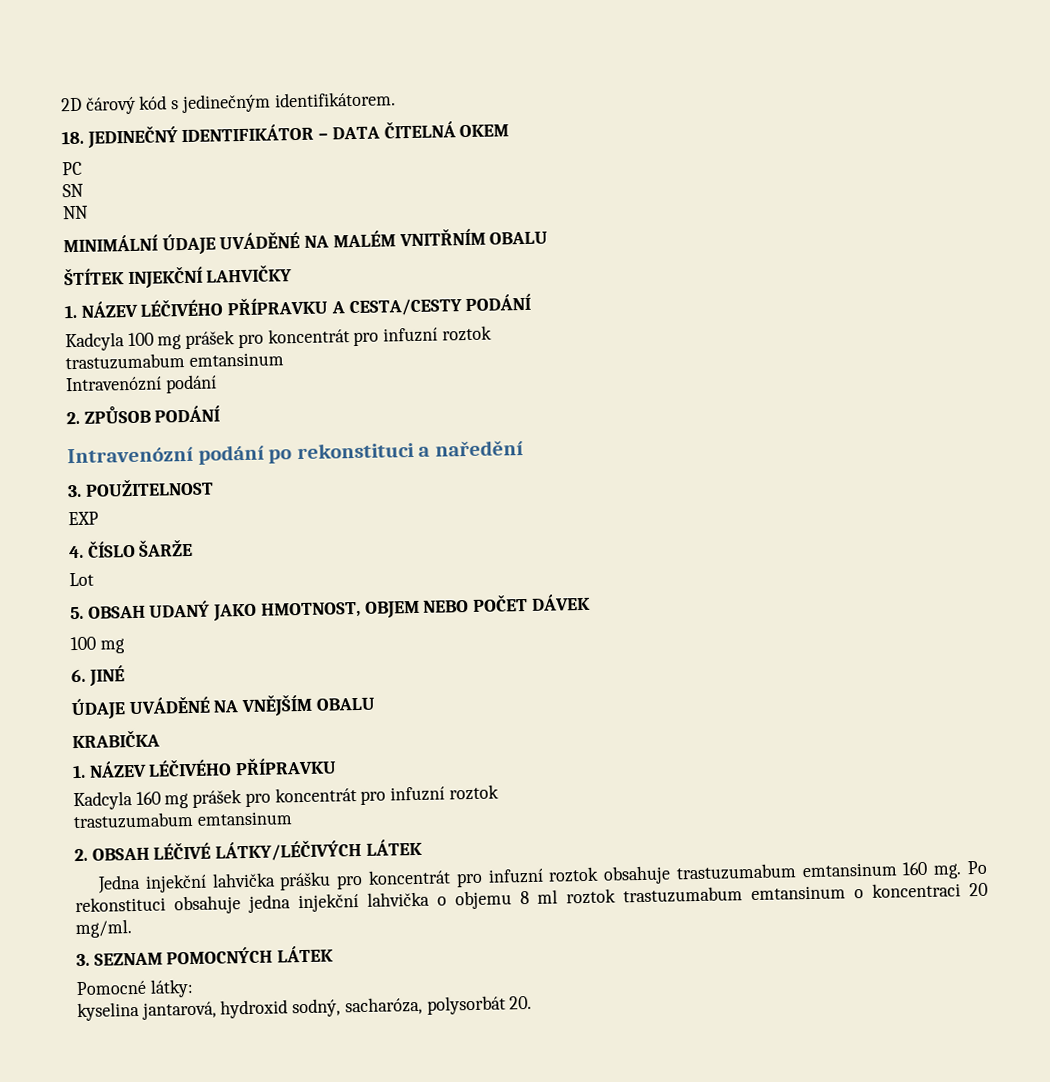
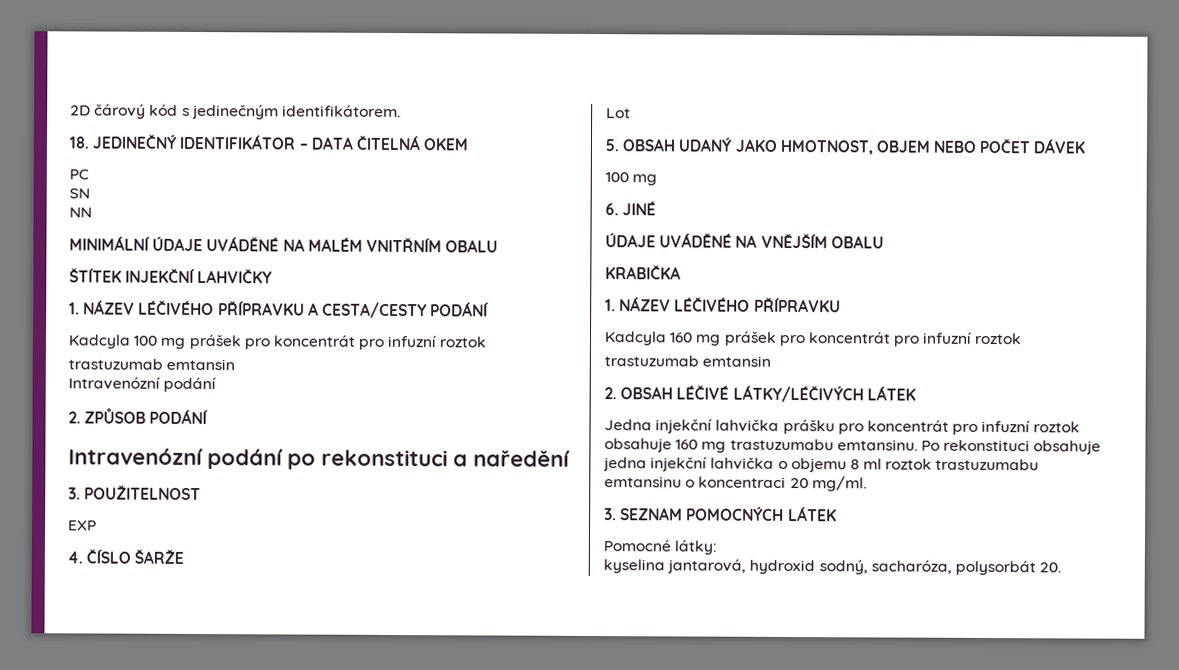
  Kadcyla 100 mg prášek pro koncentrát pro infuzní roztok
- trastuzumabum emtansinum
+ trastuzumab emtansin
  Kadcyla 160 mg prášek pro koncentrát pro infuzní roztok
- trastuzumabum emtansinum
+ trastuzumab emtansin
- Jedna injekční lahvička prášku pro koncentrát pro infuzní roztok obsahuje trastuzumabum emtansinum 160 mg.
+ Jedna injekční lahvička prášku pro koncentrát pro infuzní roztok obsahuje 160 mg trastuzumabu emtansinu.
- Po rekonstituci obsahuje jedna injekční lahvička o objemu 8 ml roztok trastuzumabum emtansinum o koncentraci 20 mg/ml.
+ Po rekonstituci obsahuje jedna injekční lahvička o objemu 8 ml roztok trastuzumabu emtansinu o koncentraci 20 mg/ml.

